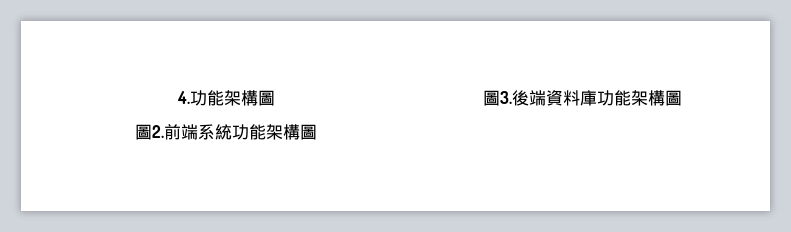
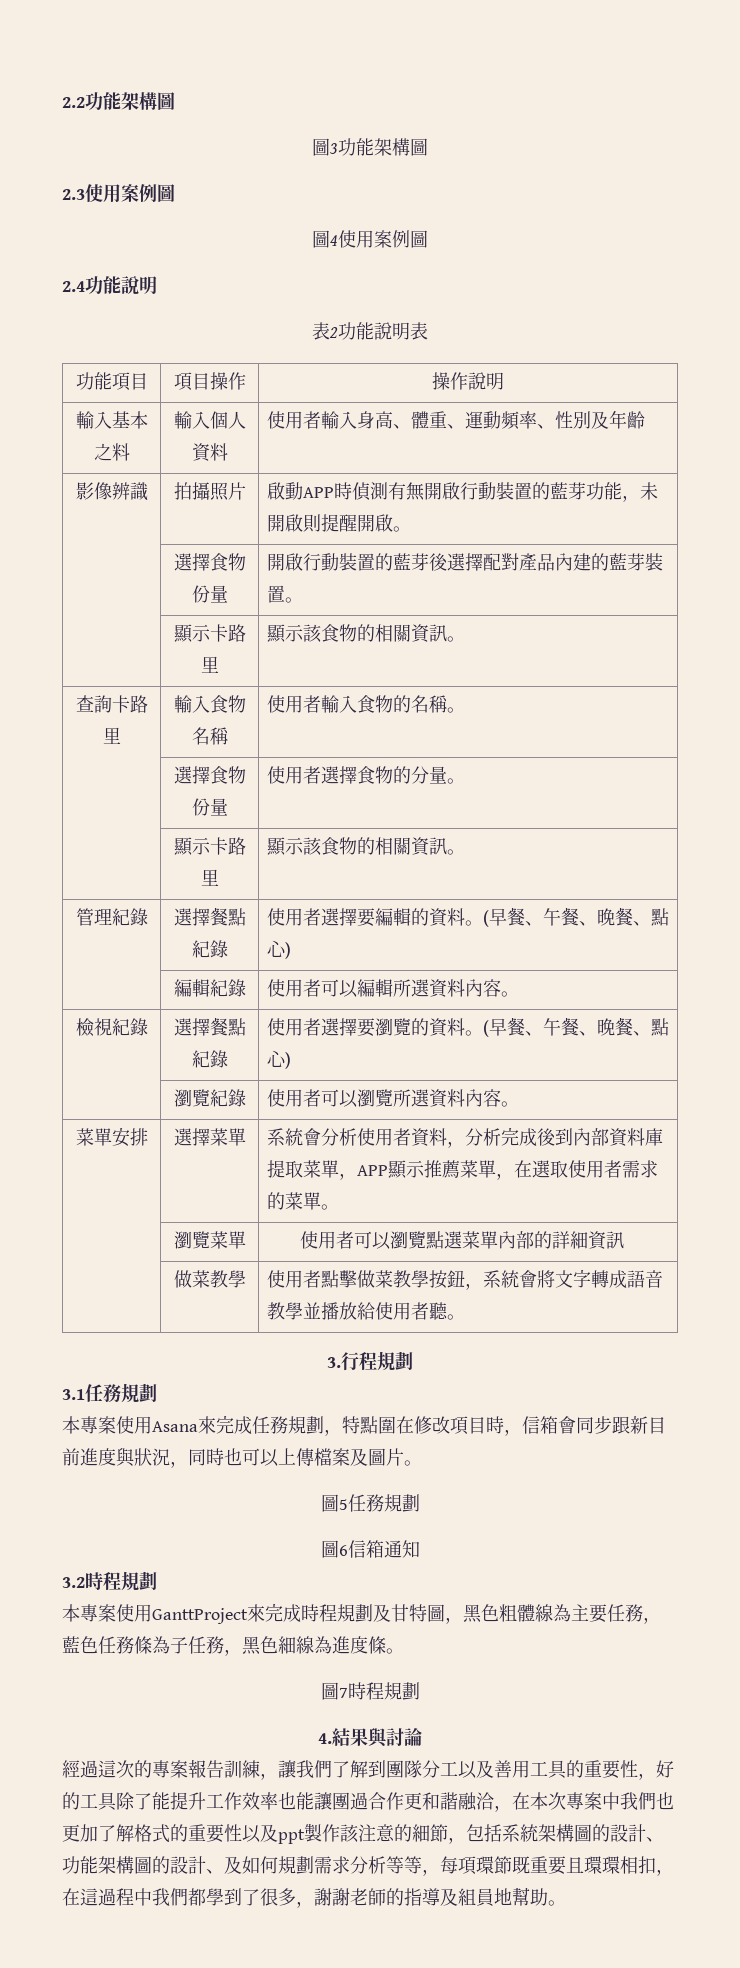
- 4.功能架構圖
- 圖2.前端系統功能架構圖
- 圖3.後端資料庫功能架構圖
+ 2.2功能架構圖
+ 圖3功能架構圖
+ 2.3使用案例圖
+ 圖4使用案例圖
+ 2.4功能說明
+ 表2功能說明表
+ 功能項目 | 項目操作 | 操作說明
+ 輸入基本之料 | 輸入個人資料 | 使用者輸入身高、體重、運動頻率、性別及年齡
+ 影像辨識 | 拍攝照片 | 啟動APP時偵測有無開啟行動裝置的藍芽功能，未開啟則提醒開啟。
+ | 選擇食物份量 | 開啟行動裝置的藍芽後選擇配對產品內建的藍芽裝置。
+ | 顯示卡路里 | 顯示該食物的相關資訊。
+ 查詢卡路里 | 輸入食物名稱 | 使用者輸入食物的名稱。
+ | 選擇食物份量 | 使用者選擇食物的分量。
+ | 顯示卡路里 | 顯示該食物的相關資訊。
+ 管理紀錄 | 選擇餐點紀錄 | 使用者選擇要編輯的資料。(早餐、午餐、晚餐、點心)
+ | 編輯紀錄 | 使用者可以編輯所選資料內容。
+ 檢視紀錄 | 選擇餐點紀錄 | 使用者選擇要瀏覽的資料。(早餐、午餐、晚餐、點心)
+ | 瀏覽紀錄 | 使用者可以瀏覽所選資料內容。
+ 菜單安排 | 選擇菜單 | 系統會分析使用者資料，分析完成後到內部資料庫提取菜單，APP顯示推薦菜單，在選取使用者需求的菜單。
+ | 瀏覽菜單 | 使用者可以瀏覽點選菜單內部的詳細資訊
+ | 做菜教學 | 使用者點擊做菜教學按鈕，系統會將文字轉成語音教學並播放給使用者聽。
+ 3.行程規劃
+ 3.1任務規劃
+ 本專案使用Asana來完成任務規劃，特點圍在修改項目時，信箱會同步跟新目前進度與狀況，同時也可以上傳檔案及圖片。
+ 圖5任務規劃
+ 圖6信箱通知
+ 3.2時程規劃
+ 本專案使用GanttProject來完成時程規劃及甘特圖，黑色粗體線為主要任務，藍色任務條為子任務，黑色細線為進度條。
+ 圖7時程規劃
+ 4.結果與討論
+ 經過這次的專案報告訓練，讓我們了解到團隊分工以及善用工具的重要性，好的工具除了能提升工作效率也能讓團過合作更和諧融洽，在本次專案中我們也更加了解格式的重要性以及ppt製作該注意的細節，包括系統架構圖的設計、功能架構圖的設計、及如何規劃需求分析等等，每項環節既重要且環環相扣，在這過程中我們都學到了很多，謝謝老師的指導及組員地幫助。

